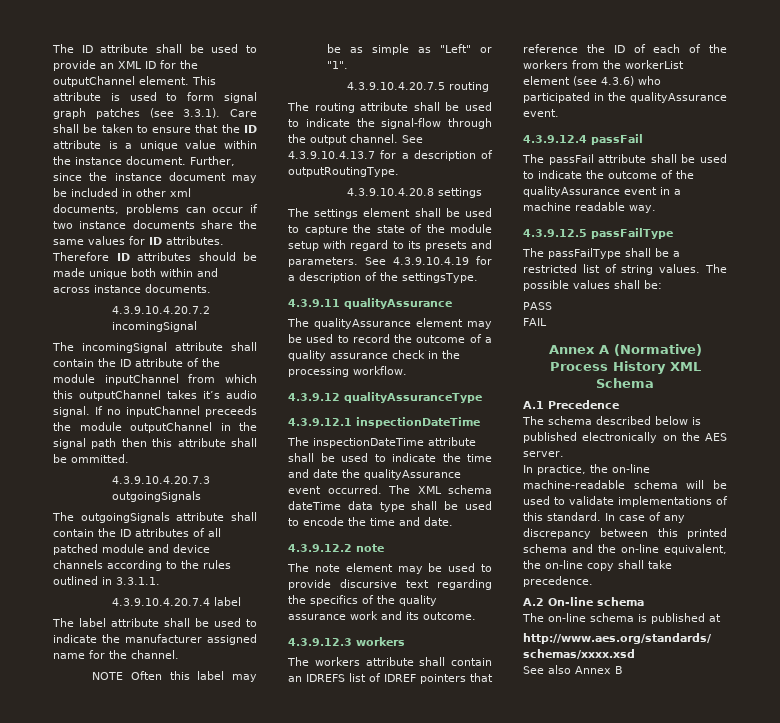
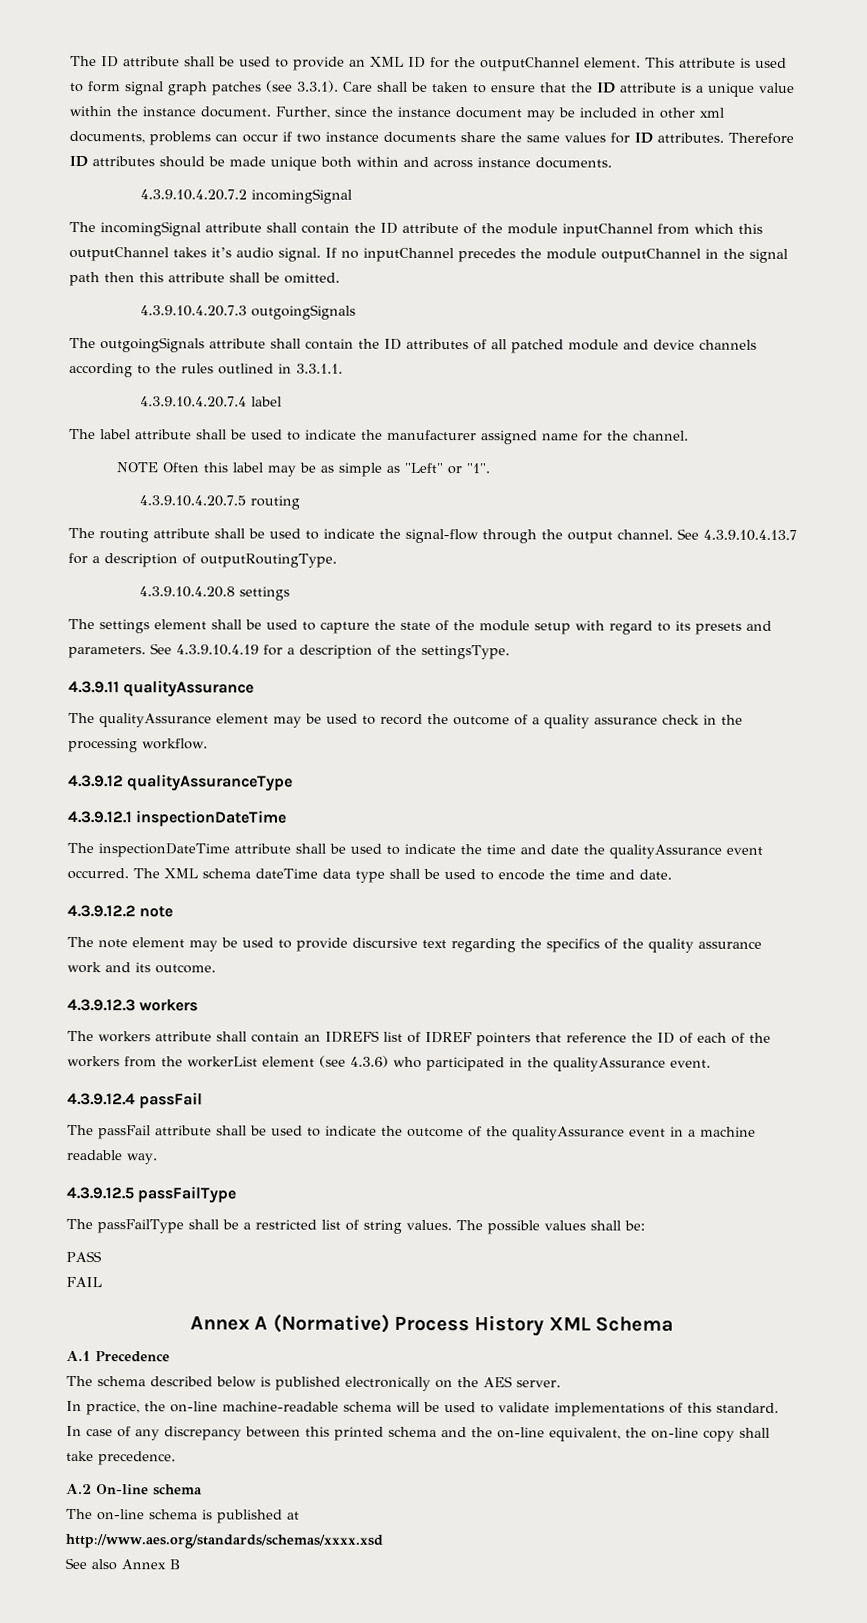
- If no inputChannel preceeds the module outputChannel in the signal path then this attribute shall be ommitted.
+ If no inputChannel precedes the module outputChannel in the signal path then this attribute shall be omitted.

